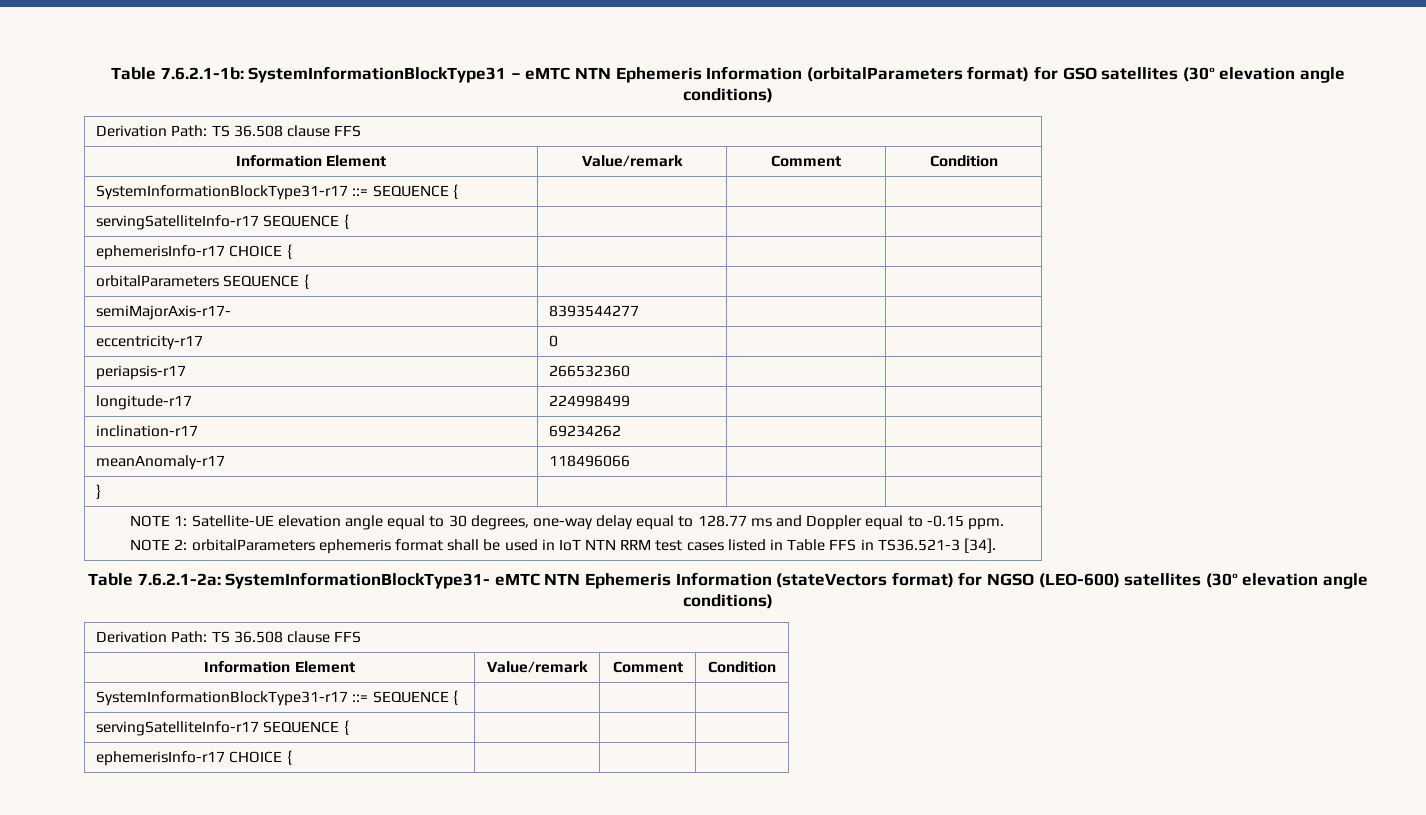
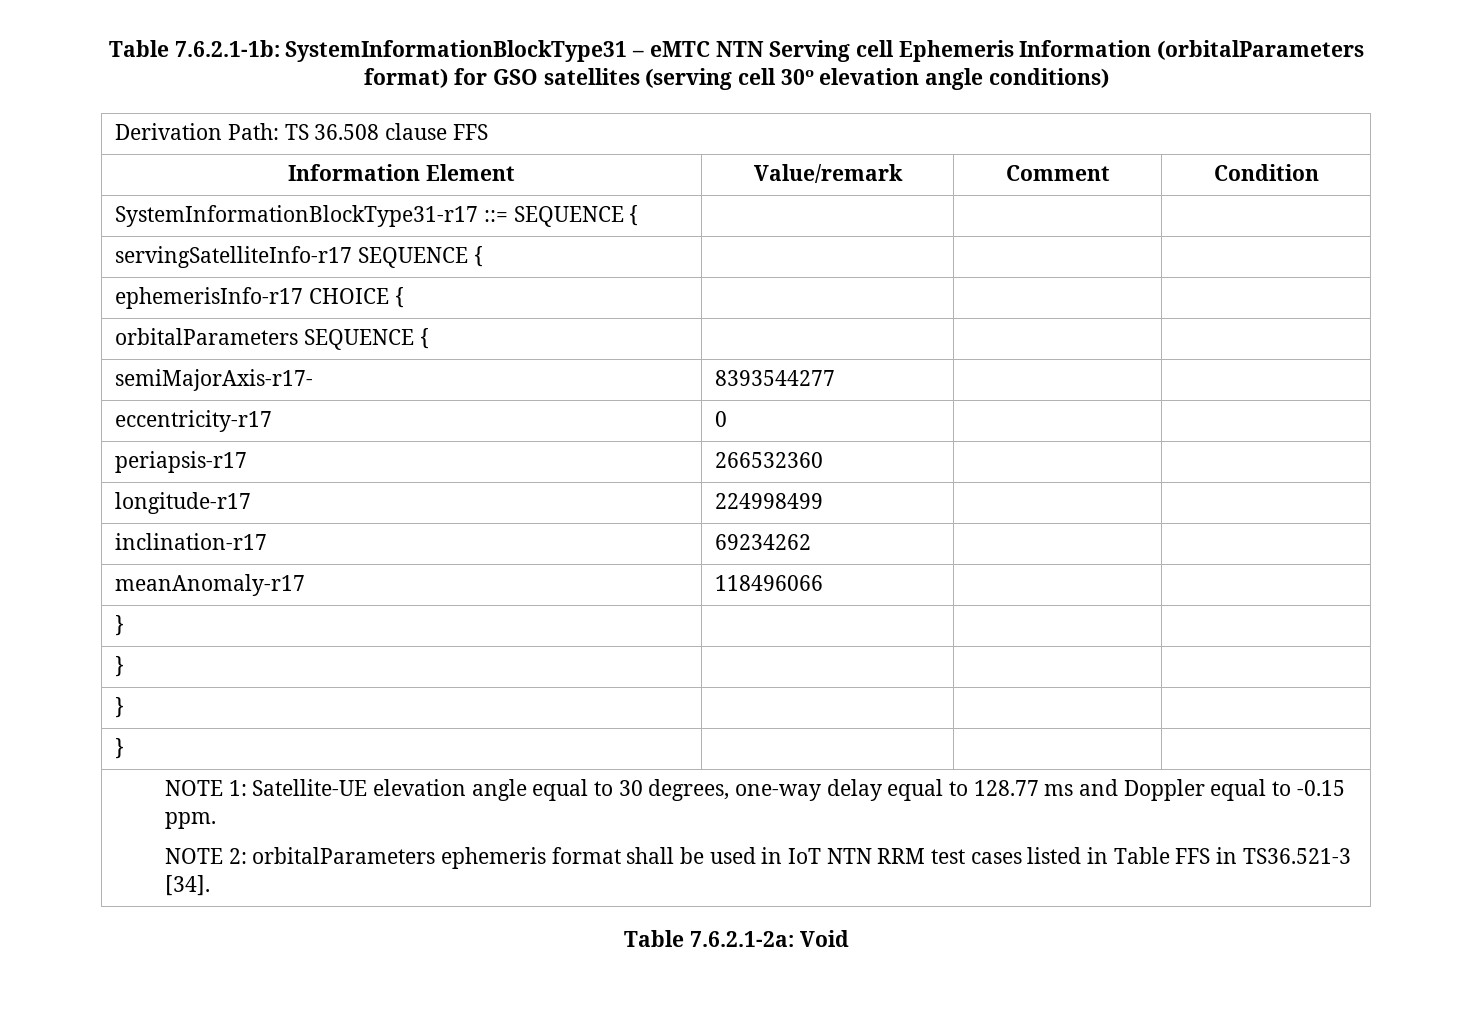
- Table 7.6.2.1-1b: SystemInformationBlockType31 – eMTC NTN Ephemeris Information (orbitalParameters format) for GSO satellites (30º elevation angle conditions)
+ Table 7.6.2.1-1b: SystemInformationBlockType31 – eMTC NTN Serving cell Ephemeris Information (orbitalParameters format) for GSO satellites (serving cell 30º elevation angle conditions)
  meanAnomaly-r17 | 118496066 | |
+ } | | |
+ } | | |
+ } | | |
- Table 7.6.2.1-2a: SystemInformationBlockType31- eMTC NTN Ephemeris Information (stateVectors format) for NGSO (LEO-600) satellites (30º elevation angle conditions)
- Derivation Path: TS 36.508 clause FFS
- Information Element | Value/remark | Comment | Condition
- SystemInformationBlockType31-r17 ::= SEQUENCE { | | |
- servingSatelliteInfo-r17 SEQUENCE { | | |
- ephemerisInfo-r17 CHOICE { | | |
+ Table 7.6.2.1-2a: Void

